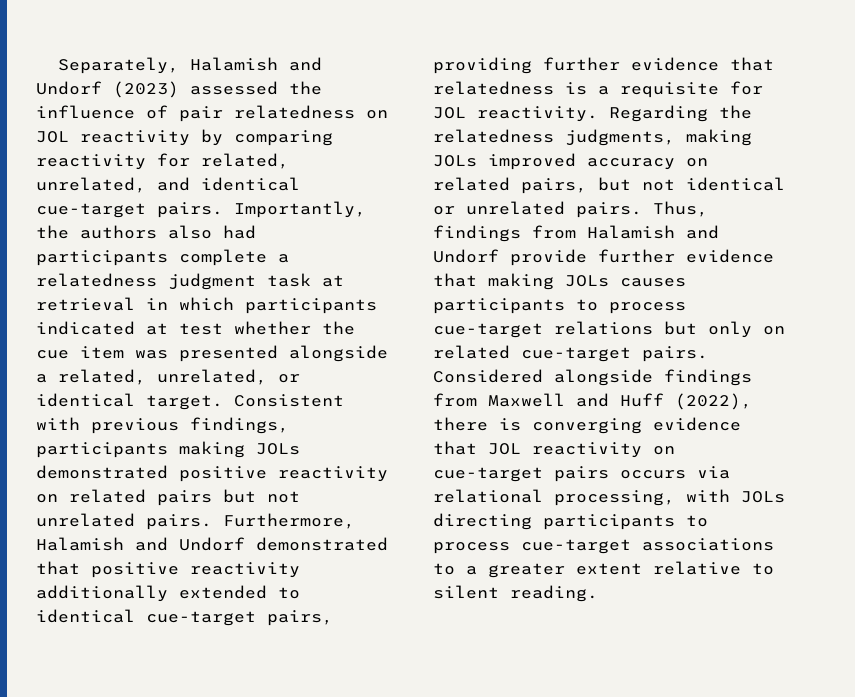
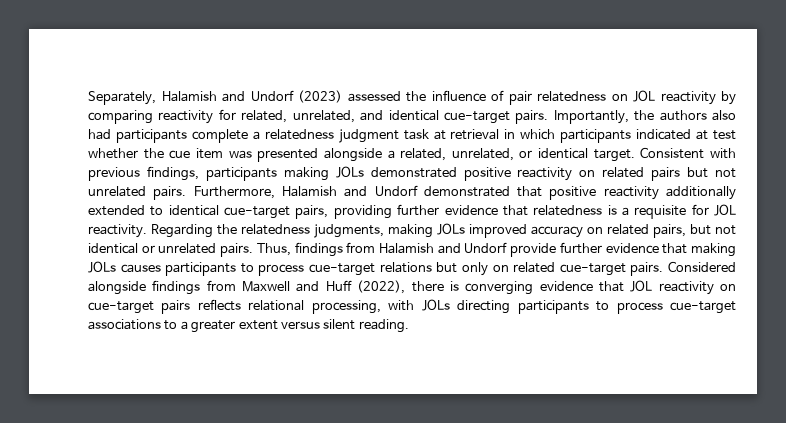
- Considered alongside findings from Maxwell and Huff (2022), there is converging evidence that JOL reactivity on cue-target pairs occurs via relational processing, with JOLs directing participants to process cue-target associations to a greater extent relative to silent reading.
+ Considered alongside findings from Maxwell and Huff (2022), there is converging evidence that JOL reactivity on cue-target pairs reflects relational processing, with JOLs directing participants to process cue-target associations to a greater extent versus silent reading.

